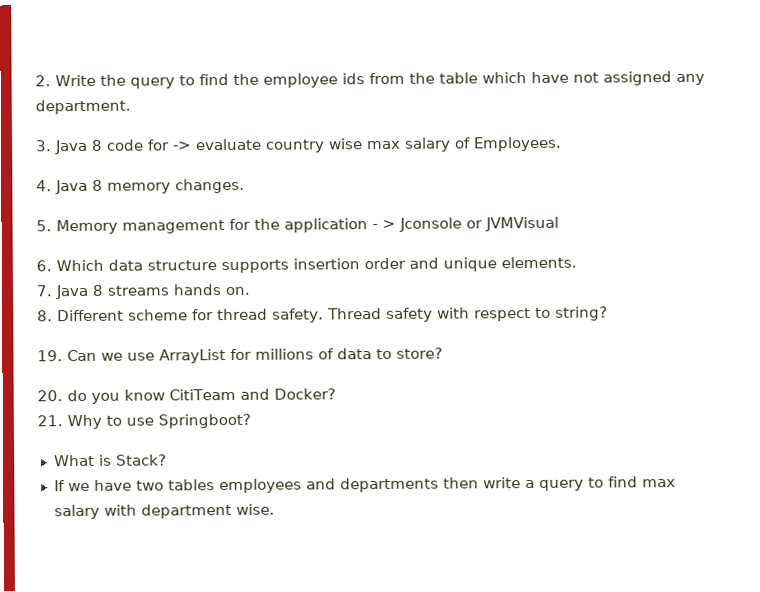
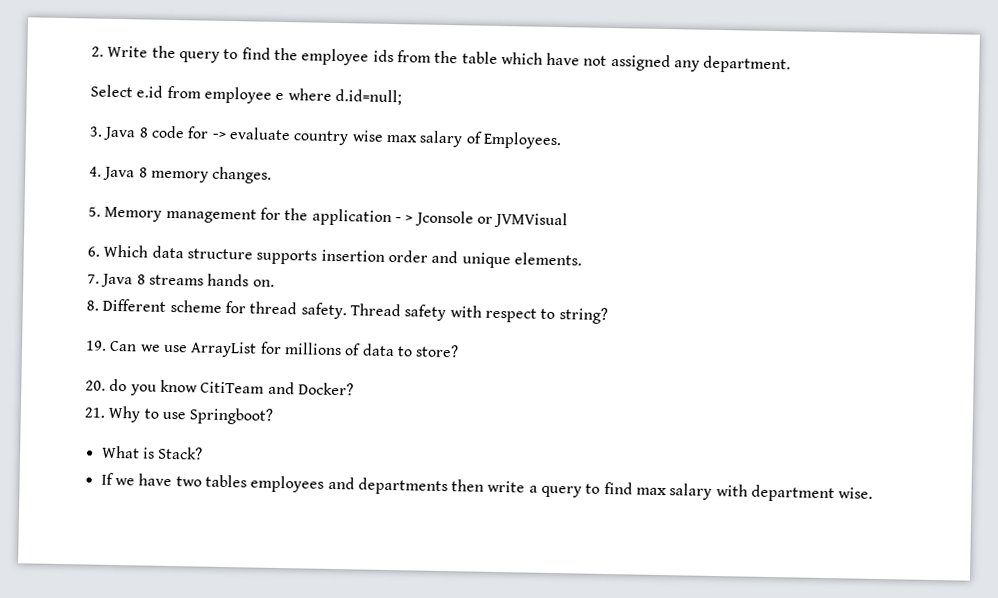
+ Select e.id from employee e where d.id=null;

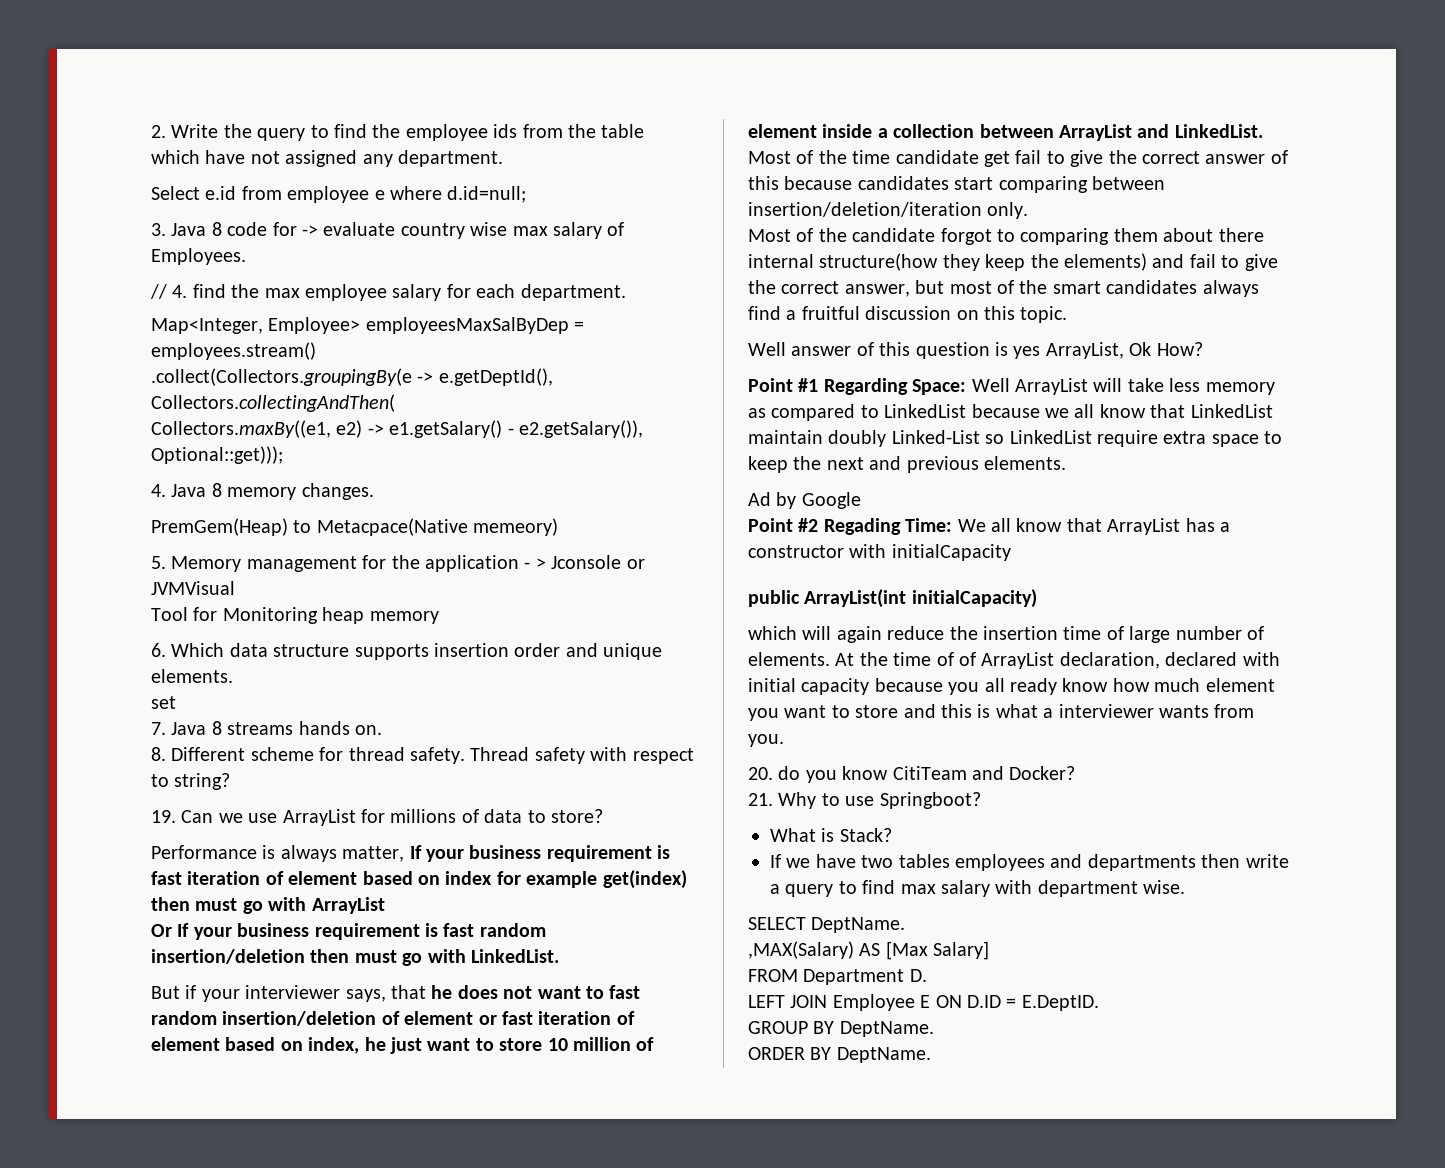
+ // 4. find the max employee salary for each department.
+ Map<Integer, Employee> employeesMaxSalByDep = employees.stream()
+ .collect(Collectors.groupingBy(e -> e.getDeptId(), Collectors.collectingAndThen(
+ Collectors.maxBy((e1, e2) -> e1.getSalary() - e2.getSalary()), Optional::get)));
+ PremGem(Heap) to Metacpace(Native memeory)
+ Tool for Monitoring heap memory
+ set
+ Performance is always matter, If your business requirement is fast iteration of element based on index for example get(index) then must go with ArrayList
+ Or If your business requirement is fast random insertion/deletion then must go with LinkedList.
+ But if your interviewer says, that he does not want to fast random insertion/deletion of element or fast iteration of element based on index, he just want to store 10 million of element inside a collection between ArrayList and LinkedList. Most of the time candidate get fail to give the correct answer of this because candidates start comparing between insertion/deletion/iteration only.
+ Most of the candidate forgot to comparing them about there internal structure(how they keep the elements) and fail to give the correct answer, but most of the smart candidates always find a fruitful discussion on this topic.
+ Well answer of this question is yes ArrayList, Ok How?
+ Point #1 Regarding Space: Well ArrayList will take less memory as compared to LinkedList because we all know that LinkedList maintain doubly Linked-List so LinkedList require extra space to keep the next and previous elements.
+ Ad by Google
+ Point #2 Regading Time: We all know that ArrayList has a constructor with initialCapacity
+ public ArrayList(int initialCapacity)
+ which will again reduce the insertion time of large number of elements. At the time of of ArrayList declaration, declared with initial capacity because you all ready know how much element you want to store and this is what a interviewer wants from you.
+ SELECT DeptName.
+ ,MAX(Salary) AS [Max Salary]
+ FROM Department D.
+ LEFT JOIN Employee E ON D.ID = E.DeptID.
+ GROUP BY DeptName.
+ ORDER BY DeptName.

